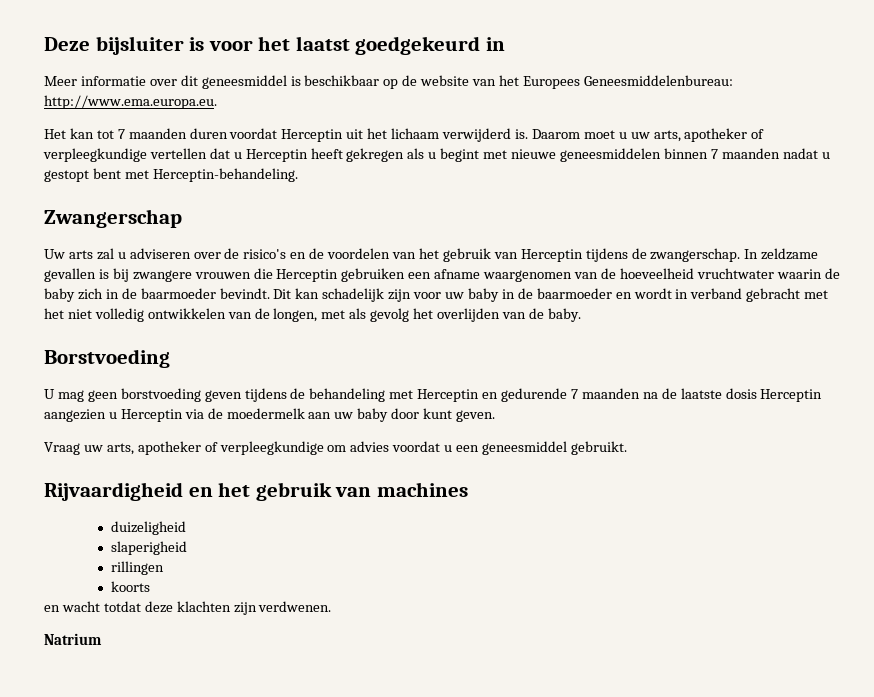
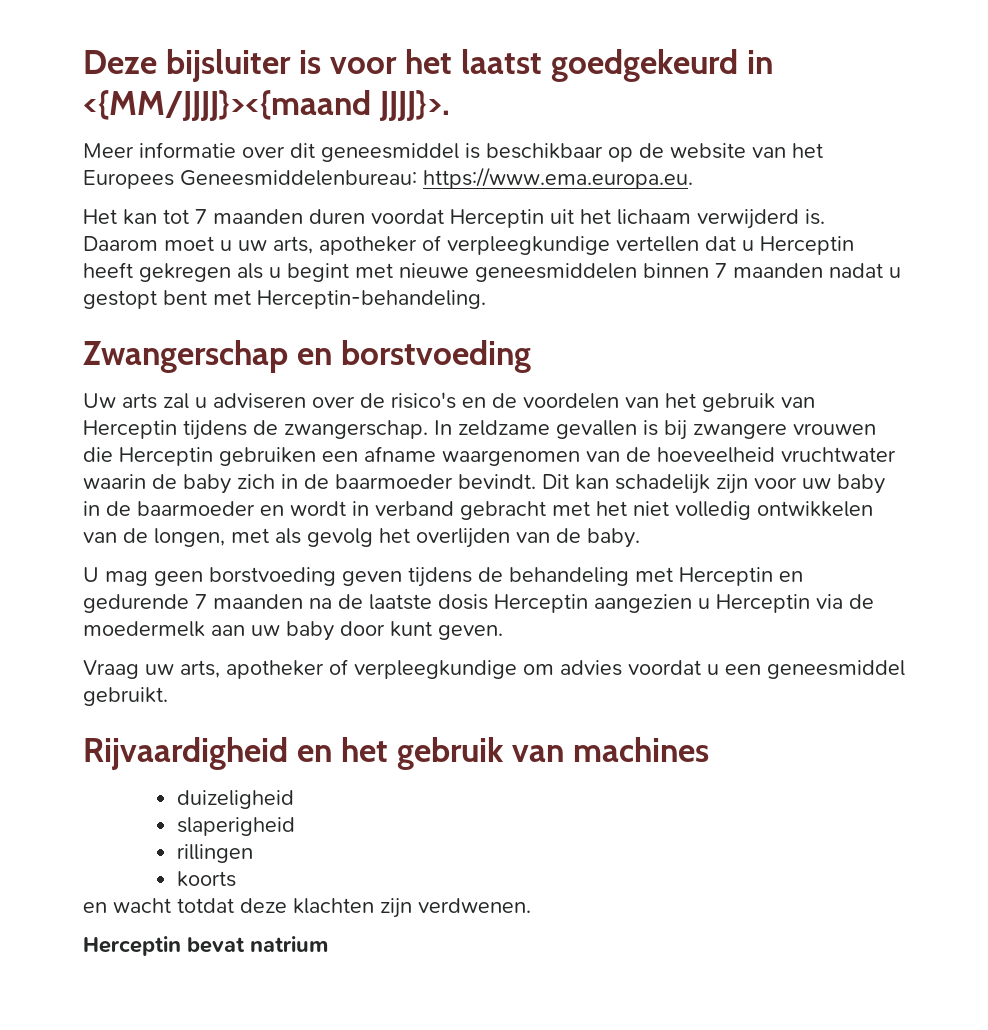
- Deze bijsluiter is voor het laatst goedgekeurd in
+ Deze bijsluiter is voor het laatst goedgekeurd in <{MM/JJJJ}><{maand JJJJ}>.
- Meer informatie over dit geneesmiddel is beschikbaar op de website van het Europees Geneesmiddelenbureau: http://www.ema.europa.eu.
+ Meer informatie over dit geneesmiddel is beschikbaar op de website van het Europees Geneesmiddelenbureau: https://www.ema.europa.eu.
- Zwangerschap
+ Zwangerschap en borstvoeding
- Borstvoeding
- Natrium
+ Herceptin bevat natrium

